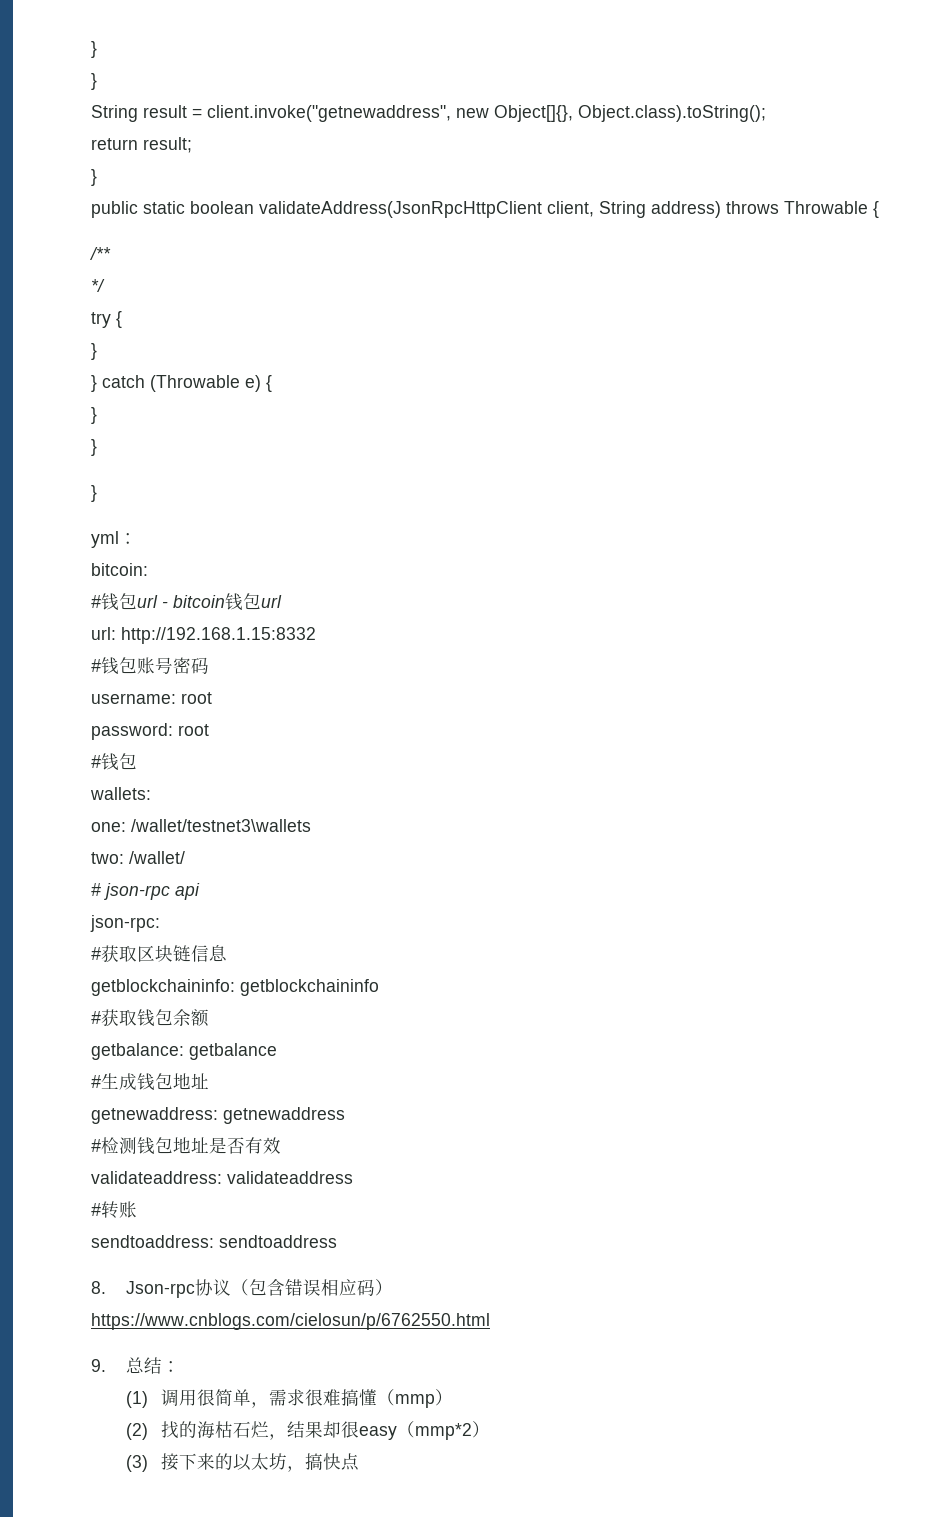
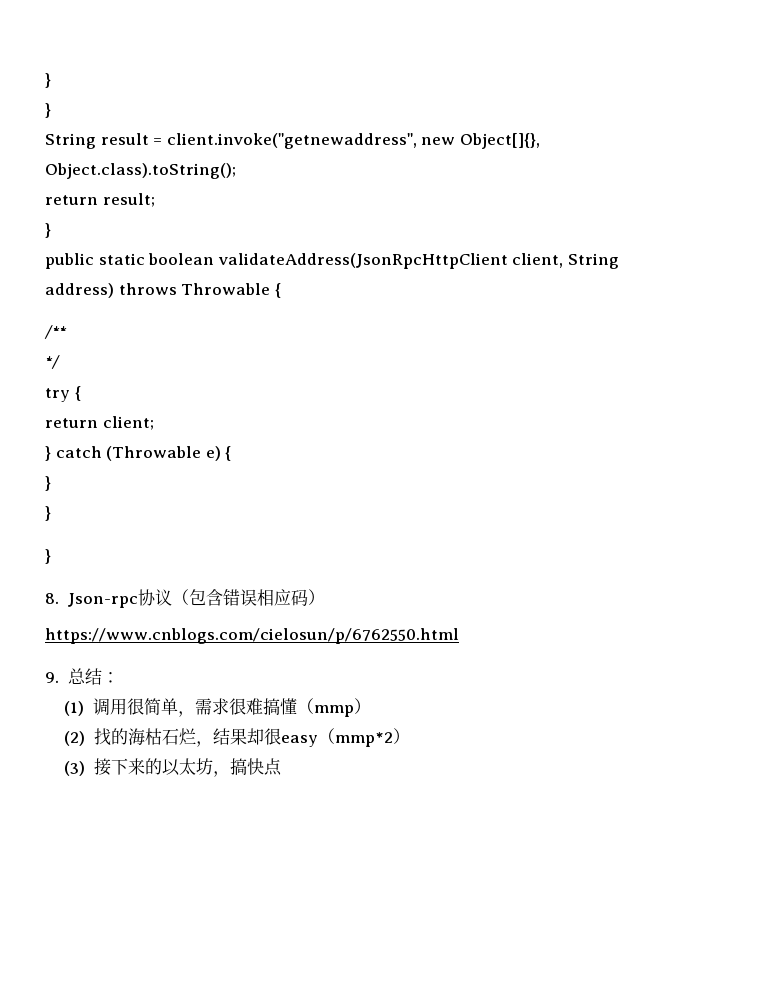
  try {
- }
+ return client;
- yml：
- bitcoin:
- #钱包url - bitcoin钱包url
- url: http://192.168.1.15:8332
- #钱包账号密码
- username: root
- password: root
- #钱包
- wallets:
- one: /wallet/testnet3\wallets
- two: /wallet/
- # json-rpc api
- json-rpc:
- #获取区块链信息
- getblockchaininfo: getblockchaininfo
- #获取钱包余额
- getbalance: getbalance
- #生成钱包地址
- getnewaddress: getnewaddress
- #检测钱包地址是否有效
- validateaddress: validateaddress
- #转账
- sendtoaddress: sendtoaddress

